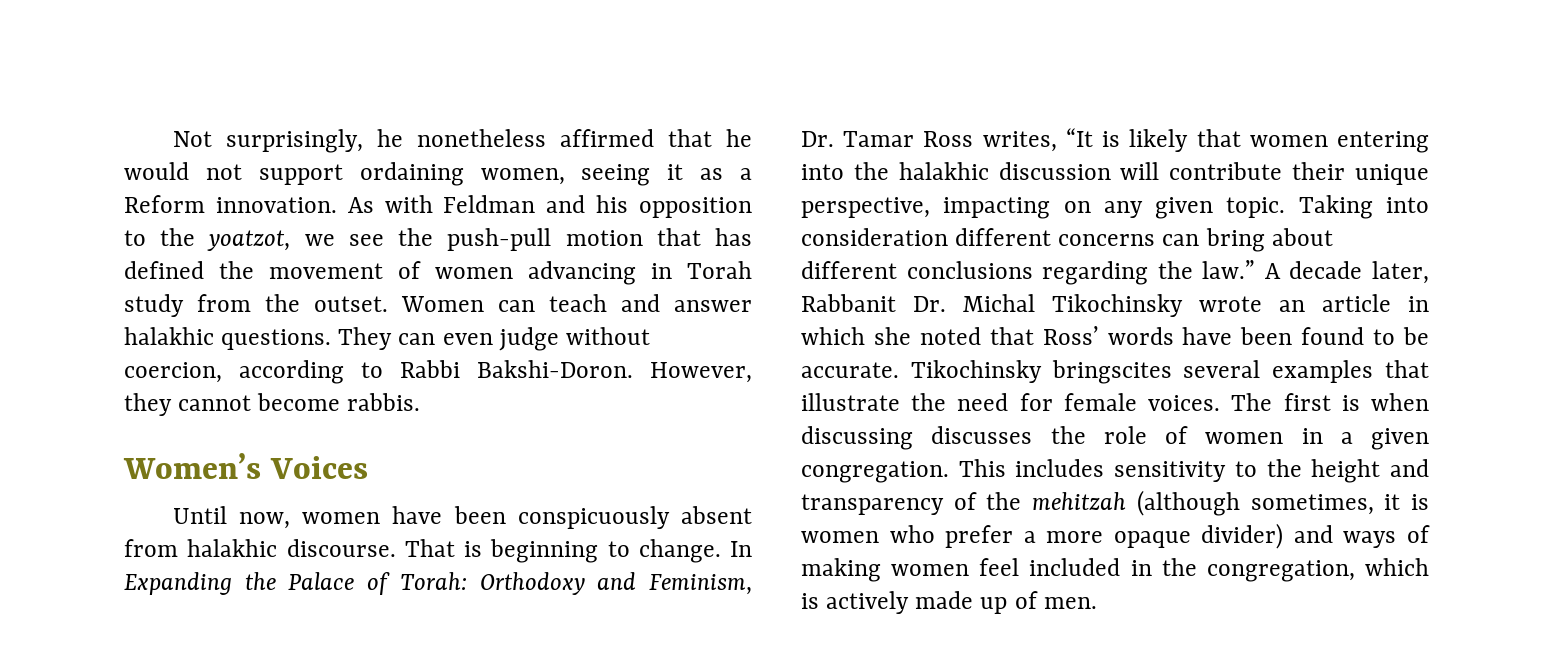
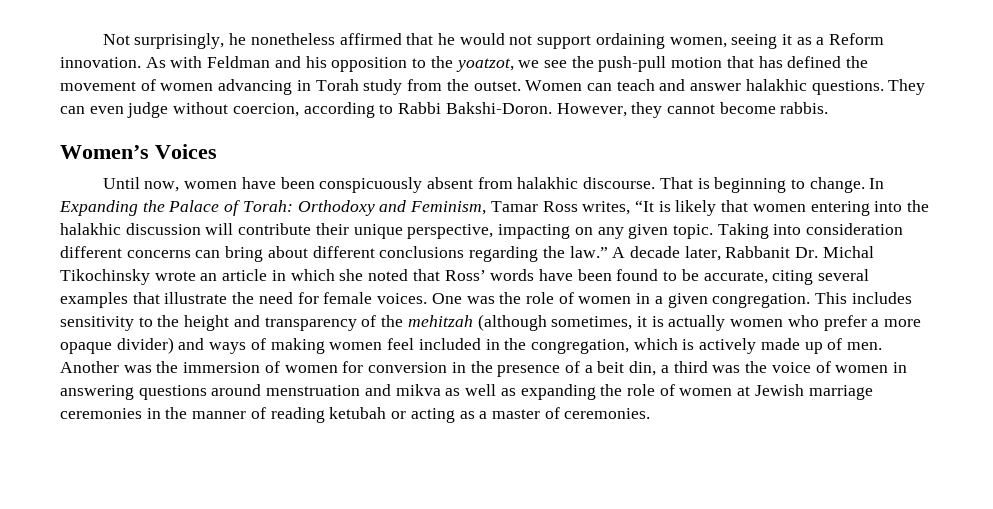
- In Expanding the Palace of Torah: Orthodoxy and Feminism, Dr. Tamar Ross writes, “It is likely that women entering into the halakhic discussion will contribute their unique perspective, impacting on any given topic.
+ In Expanding the Palace of Torah: Orthodoxy and Feminism, Tamar Ross writes, “It is likely that women entering into the halakhic discussion will contribute their unique perspective, impacting on any given topic.
- A decade later, Rabbanit Dr. Michal Tikochinsky wrote an article in which she noted that Ross’ words have been found to be accurate. Tikochinsky bringscites several examples that illustrate the need for female voices.
+ A decade later, Rabbanit Dr. Michal Tikochinsky wrote an article in which she noted that Ross’ words have been found to be accurate, citing several examples that illustrate the need for female voices.
- The first is when discussing discusses the role of women in a given congregation.
+ One was the role of women in a given congregation.
- This includes sensitivity to the height and transparency of the mehitzah (although sometimes, it is women who prefer a more opaque divider) and ways of making women feel included in the congregation, which is actively made up of men.
+ This includes sensitivity to the height and transparency of the mehitzah (although sometimes, it is actually women who prefer a more opaque divider) and ways of making women feel included in the congregation, which is actively made up of men.
+ Another was the immersion of women for conversion in the presence of a beit din, a third was the voice of women in answering questions around menstruation and mikva as well as expanding the role of women at Jewish marriage ceremonies in the manner of reading ketubah or acting as a master of ceremonies.

